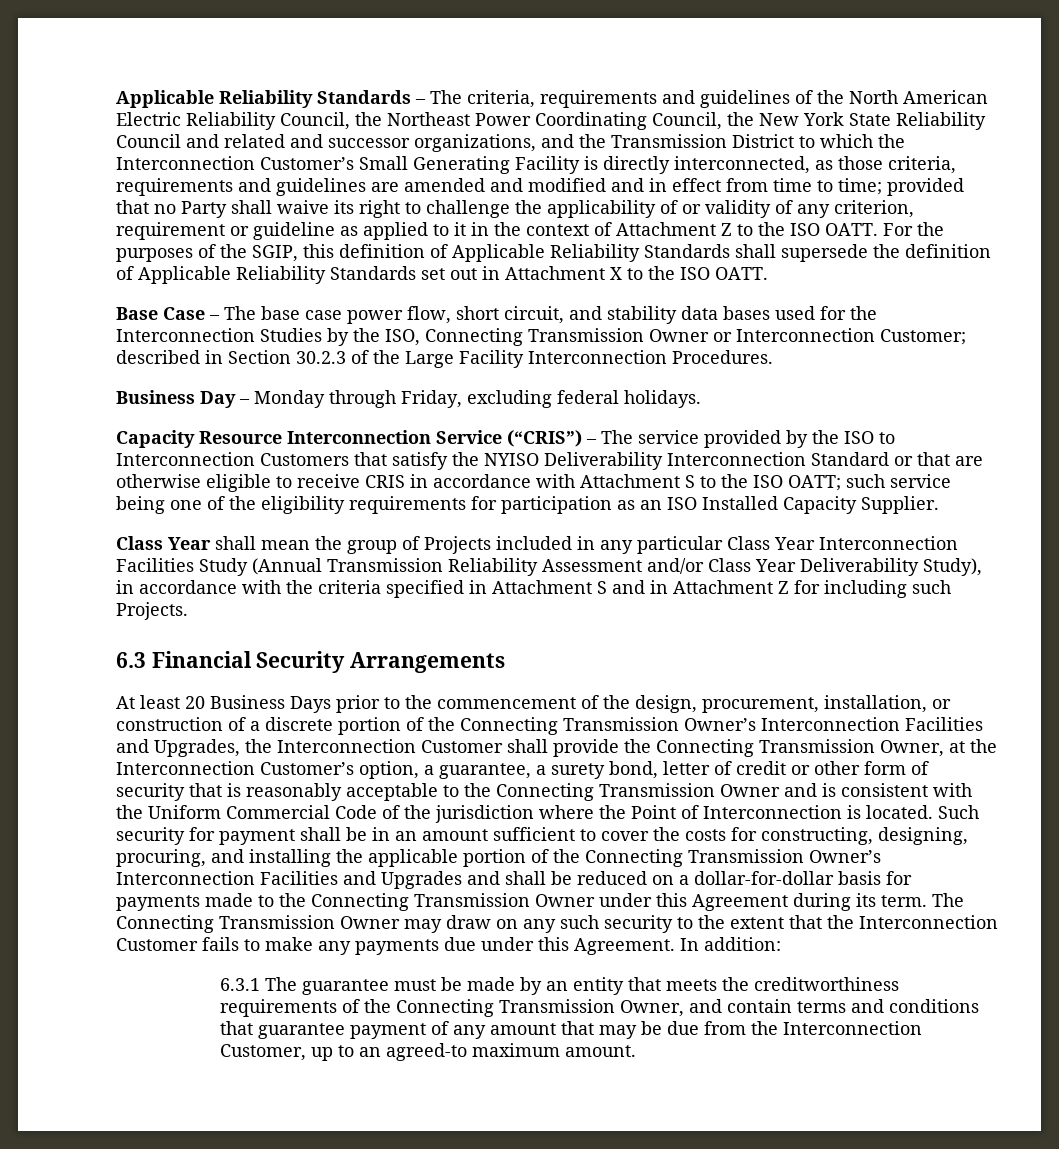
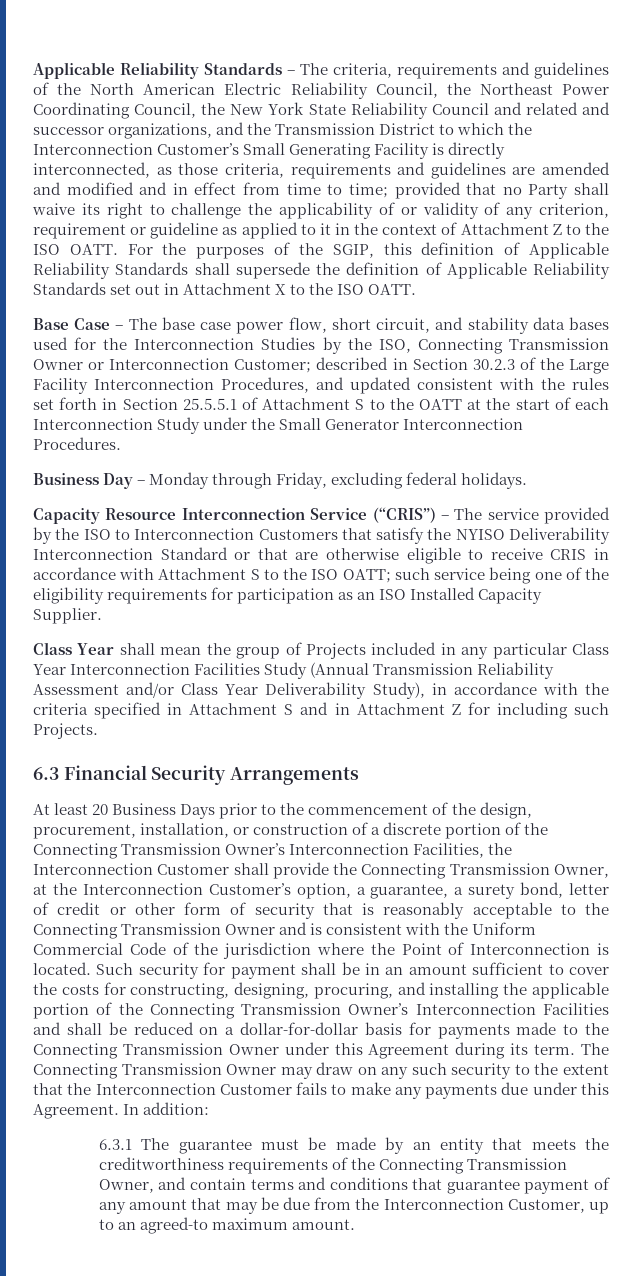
- Base Case – The base case power flow, short circuit, and stability data bases used for the Interconnection Studies by the ISO, Connecting Transmission Owner or Interconnection Customer; described in Section 30.2.3 of the Large Facility Interconnection Procedures.
+ Base Case – The base case power flow, short circuit, and stability data bases used for the Interconnection Studies by the ISO, Connecting Transmission Owner or Interconnection Customer; described in Section 30.2.3 of the Large Facility Interconnection Procedures, and updated consistent with the rules set forth in Section 25.5.5.1 of Attachment S to the OATT at the start of each Interconnection Study under the Small Generator Interconnection Procedures.
- At least 20 Business Days prior to the commencement of the design, procurement, installation, or construction of a discrete portion of the Connecting Transmission Owner’s Interconnection Facilities and Upgrades, the Interconnection Customer shall provide the Connecting Transmission Owner, at the Interconnection Customer’s option, a guarantee, a surety bond, letter of credit or other form of security that is reasonably acceptable to the Connecting Transmission Owner and is consistent with the Uniform Commercial Code of the jurisdiction where the Point of Interconnection is located.
+ At least 20 Business Days prior to the commencement of the design, procurement, installation, or construction of a discrete portion of the Connecting Transmission Owner’s Interconnection Facilities, the Interconnection Customer shall provide the Connecting Transmission Owner, at the Interconnection Customer’s option, a guarantee, a surety bond, letter of credit or other form of security that is reasonably acceptable to the Connecting Transmission Owner and is consistent with the Uniform Commercial Code of the jurisdiction where the Point of Interconnection is located.
- Such security for payment shall be in an amount sufficient to cover the costs for constructing, designing, procuring, and installing the applicable portion of the Connecting Transmission Owner’s Interconnection Facilities and Upgrades and shall be reduced on a dollar-for-dollar basis for payments made to the Connecting Transmission Owner under this Agreement during its term.
+ Such security for payment shall be in an amount sufficient to cover the costs for constructing, designing, procuring, and installing the applicable portion of the Connecting Transmission Owner’s Interconnection Facilities and shall be reduced on a dollar-for-dollar basis for payments made to the Connecting Transmission Owner under this Agreement during its term.

